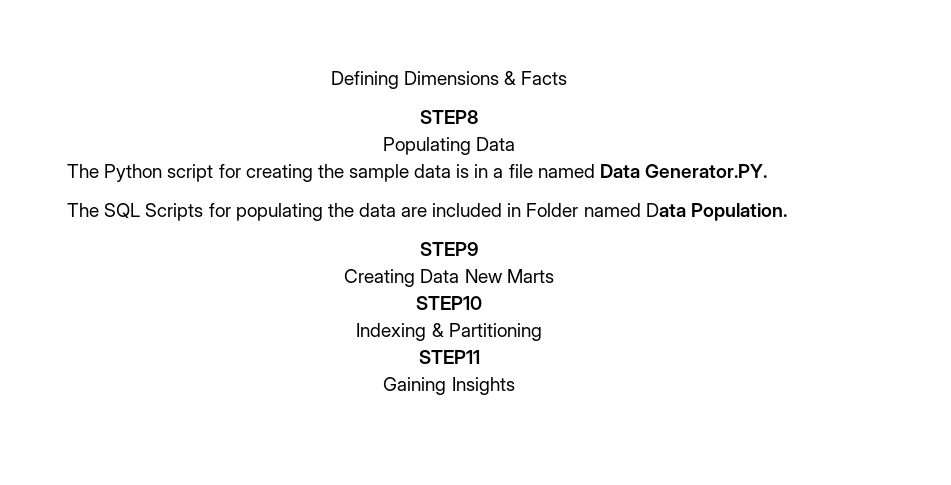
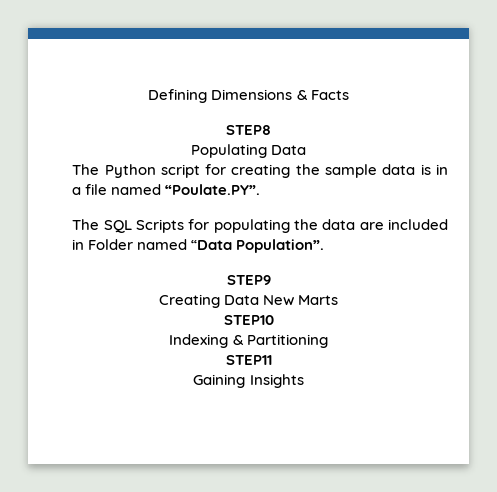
- The Python script for creating the sample data is in a file named Data Generator.PY.
+ The Python script for creating the sample data is in a file named “Poulate.PY”.
- The SQL Scripts for populating the data are included in Folder named Data Population.
+ The SQL Scripts for populating the data are included in Folder named “Data Population”.

